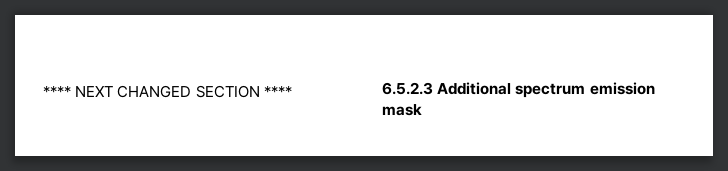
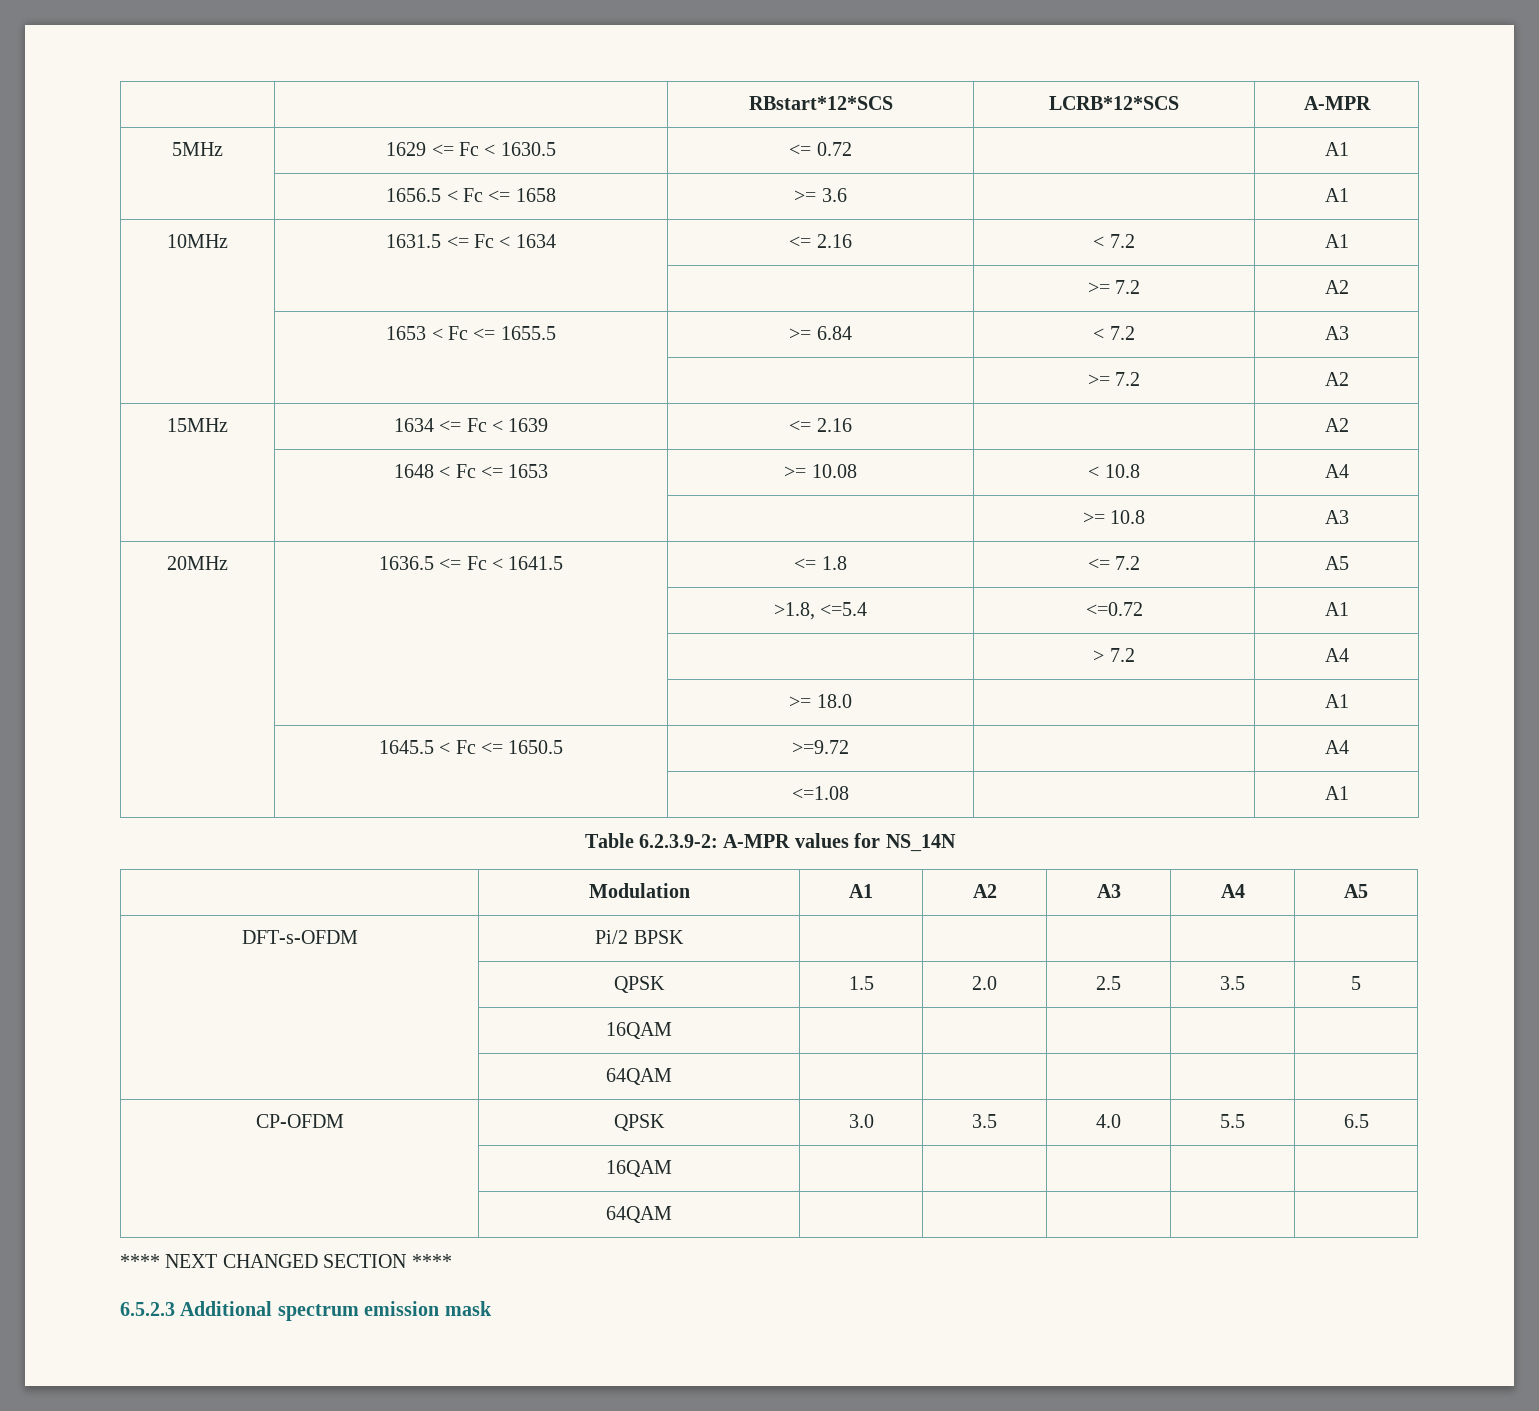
+ | | RBstart*12*SCS | LCRB*12*SCS | A-MPR
+ 5MHz | 1629 <= Fc < 1630.5 | <= 0.72 | | A1
+ | 1656.5 < Fc <= 1658 | >= 3.6 | | A1
+ 10MHz | 1631.5 <= Fc < 1634 | <= 2.16 | < 7.2 | A1
+ | | | >= 7.2 | A2
+ | 1653 < Fc <= 1655.5 | >= 6.84 | < 7.2 | A3
+ | | | >= 7.2 | A2
+ 15MHz | 1634 <= Fc < 1639 | <= 2.16 | | A2
+ | 1648 < Fc <= 1653 | >= 10.08 | < 10.8 | A4
+ | | | >= 10.8 | A3
+ 20MHz | 1636.5 <= Fc < 1641.5 | <= 1.8 | <= 7.2 | A5
+ | | >1.8, <=5.4 | <=0.72 | A1
+ | | | > 7.2 | A4
+ | | >= 18.0 | | A1
+ | 1645.5 < Fc <= 1650.5 | >=9.72 | | A4
+ | | <=1.08 | | A1
+ Table 6.2.3.9-2: A-MPR values for NS_14N
+ | Modulation | A1 | A2 | A3 | A4 | A5
+ DFT-s-OFDM | Pi/2 BPSK | | | | |
+ | QPSK | 1.5 | 2.0 | 2.5 | 3.5 | 5
+ | 16QAM | | | | |
+ | 64QAM | | | | |
+ CP-OFDM | QPSK | 3.0 | 3.5 | 4.0 | 5.5 | 6.5
+ | 16QAM | | | | |
+ | 64QAM | | | | |

